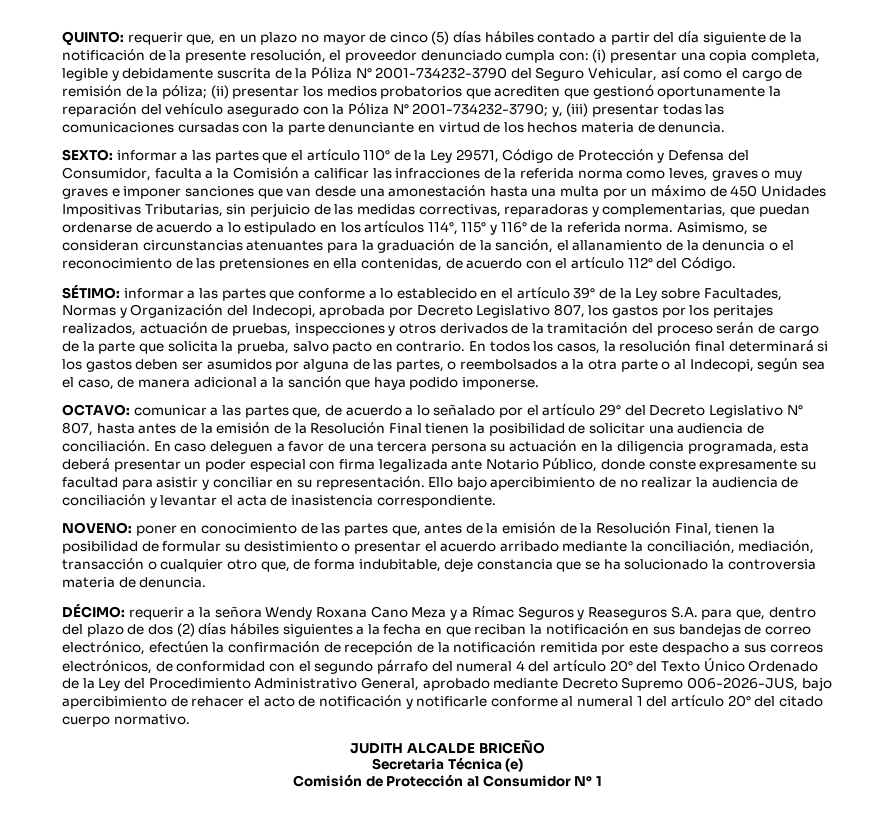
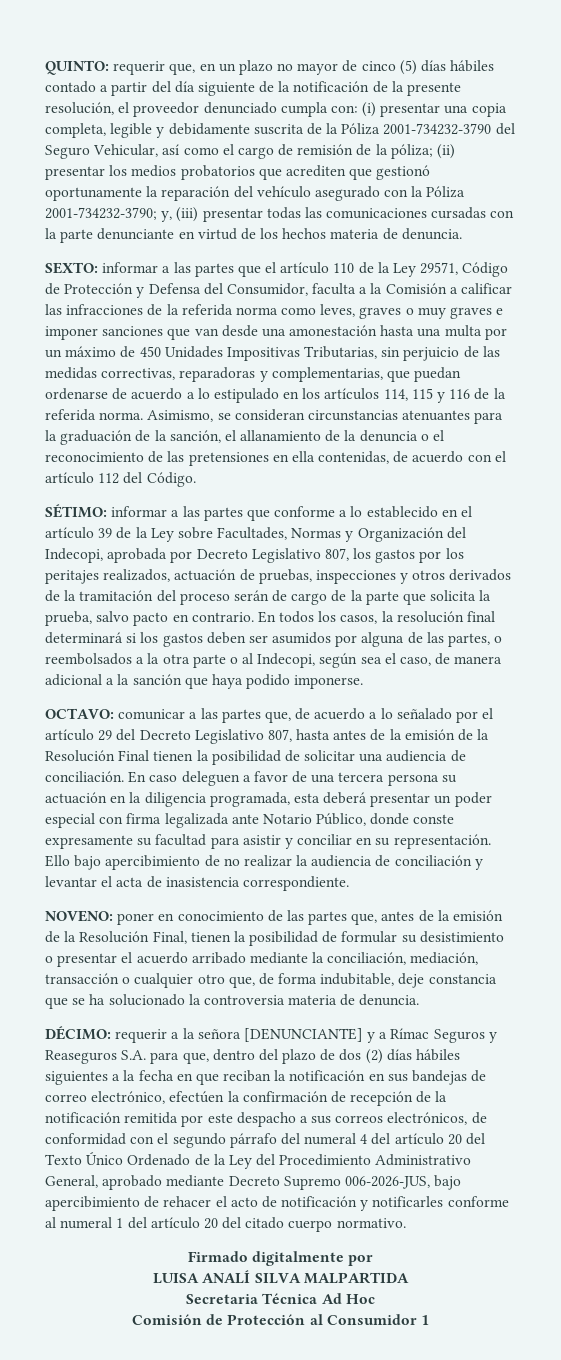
- (i) presentar una copia completa, legible y debidamente suscrita de la Póliza N° 2001-734232-3790 del Seguro Vehicular, así como el cargo de remisión de la póliza;
+ (i) presentar una copia completa, legible y debidamente suscrita de la Póliza 2001-734232-3790 del Seguro Vehicular, así como el cargo de remisión de la póliza;
- (ii) presentar los medios probatorios que acrediten que gestionó oportunamente la reparación del vehículo asegurado con la Póliza N° 2001-734232-3790;
+ (ii) presentar los medios probatorios que acrediten que gestionó oportunamente la reparación del vehículo asegurado con la Póliza 2001-734232-3790;
- informar a las partes que el artículo 110° de la Ley 29571, Código de Protección y Defensa del Consumidor, faculta a la Comisión a calificar las infracciones de la referida norma como leves, graves o muy graves e imponer sanciones que van desde una amonestación hasta una multa por un máximo de 450 Unidades Impositivas Tributarias, sin perjuicio de las medidas correctivas, reparadoras y complementarias, que puedan ordenarse de acuerdo a lo estipulado en los artículos 114°, 115° y 116° de la referida norma.
+ informar a las partes que el artículo 110 de la Ley 29571, Código de Protección y Defensa del Consumidor, faculta a la Comisión a calificar las infracciones de la referida norma como leves, graves o muy graves e imponer sanciones que van desde una amonestación hasta una multa por un máximo de 450 Unidades Impositivas Tributarias, sin perjuicio de las medidas correctivas, reparadoras y complementarias, que puedan ordenarse de acuerdo a lo estipulado en los artículos 114, 115 y 116 de la referida norma.
- Asimismo, se consideran circunstancias atenuantes para la graduación de la sanción, el allanamiento de la denuncia o el reconocimiento de las pretensiones en ella contenidas, de acuerdo con el artículo 112° del Código.
+ Asimismo, se consideran circunstancias atenuantes para la graduación de la sanción, el allanamiento de la denuncia o el reconocimiento de las pretensiones en ella contenidas, de acuerdo con el artículo 112 del Código.
- SÉTIMO: informar a las partes que conforme a lo establecido en el artículo 39° de la Ley sobre Facultades, Normas y Organización del Indecopi, aprobada por Decreto Legislativo 807, los gastos por los peritajes realizados, actuación de pruebas, inspecciones y otros derivados de la tramitación del proceso serán de cargo de la parte que solicita la prueba, salvo pacto en contrario.
+ SÉTIMO: informar a las partes que conforme a lo establecido en el artículo 39 de la Ley sobre Facultades, Normas y Organización del Indecopi, aprobada por Decreto Legislativo 807, los gastos por los peritajes realizados, actuación de pruebas, inspecciones y otros derivados de la tramitación del proceso serán de cargo de la parte que solicita la prueba, salvo pacto en contrario.
- OCTAVO: comunicar a las partes que, de acuerdo a lo señalado por el artículo 29° del Decreto Legislativo N° 807, hasta antes de la emisión de la Resolución Final tienen la posibilidad de solicitar una audiencia de conciliación.
+ OCTAVO: comunicar a las partes que, de acuerdo a lo señalado por el artículo 29 del Decreto Legislativo 807, hasta antes de la emisión de la Resolución Final tienen la posibilidad de solicitar una audiencia de conciliación.
- requerir a la señora Wendy Roxana Cano Meza y a Rímac Seguros y Reaseguros S.A. para que, dentro del plazo de dos (2) días hábiles siguientes a la fecha en que reciban la notificación en sus bandejas de correo electrónico, efectúen la confirmación de recepción de la notificación remitida por este despacho a sus correos electrónicos, de conformidad con el segundo párrafo del numeral 4 del artículo 20° del Texto Único Ordenado de la Ley del Procedimiento Administrativo General, aprobado mediante Decreto Supremo 006-2026-JUS, bajo apercibimiento de rehacer el acto de notificación y notificarle conforme al numeral 1 del artículo 20° del citado cuerpo normativo.
+ requerir a la señora [DENUNCIANTE] y a Rímac Seguros y Reaseguros S.A. para que, dentro del plazo de dos (2) días hábiles siguientes a la fecha en que reciban la notificación en sus bandejas de correo electrónico, efectúen la confirmación de recepción de la notificación remitida por este despacho a sus correos electrónicos, de conformidad con el segundo párrafo del numeral 4 del artículo 20 del Texto Único Ordenado de la Ley del Procedimiento Administrativo General, aprobado mediante Decreto Supremo 006-2026-JUS, bajo apercibimiento de rehacer el acto de notificación y notificarles conforme al numeral 1 del artículo 20 del citado cuerpo normativo.
- JUDITH ALCALDE BRICEÑO
+ Firmado digitalmente por
+ LUISA ANALÍ SILVA MALPARTIDA
- Secretaria Técnica (e)
+ Secretaria Técnica Ad Hoc
- Comisión de Protección al Consumidor N° 1
+ Comisión de Protección al Consumidor 1

